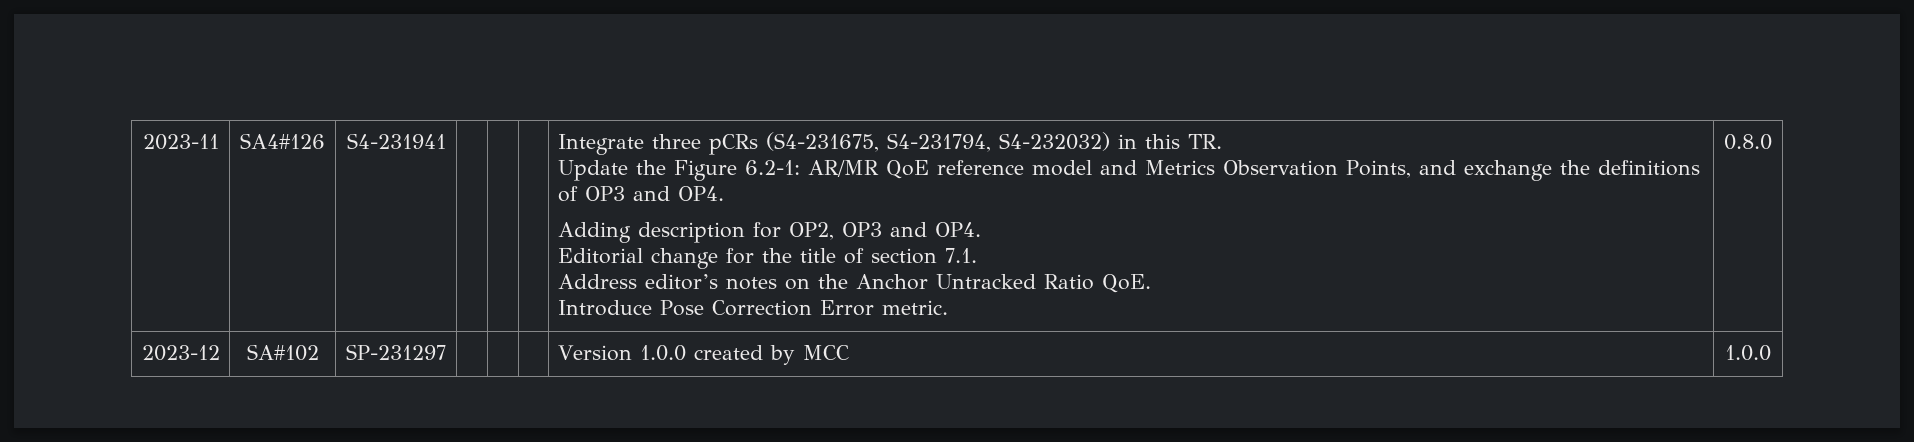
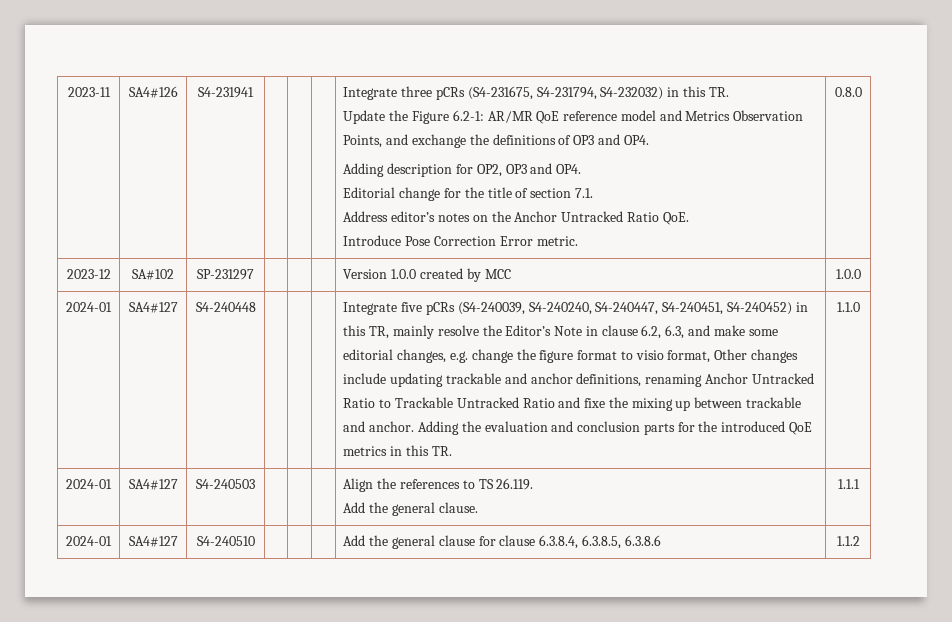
+ 2024-01 | SA4#127 | S4-240448 | | | | Integrate five pCRs (S4-240039, S4-240240, S4-240447, S4-240451, S4-240452) in this TR, mainly resolve the Editor’s Note in clause 6.2, 6.3, and make some editorial changes, e.g. change the figure format to visio format, Other changes include updating trackable and anchor definitions, renaming Anchor Untracked Ratio to Trackable Untracked Ratio and fixe the mixing up between trackable and anchor. Adding the evaluation and conclusion parts for the introduced QoE metrics in this TR. | 1.1.0
+ 2024-01 | SA4#127 | S4-240503 | | | | Align the references to TS 26.119.
+ Add the general clause. | 1.1.1
+ 2024-01 | SA4#127 | S4-240510 | | | | Add the general clause for clause 6.3.8.4, 6.3.8.5, 6.3.8.6 | 1.1.2

